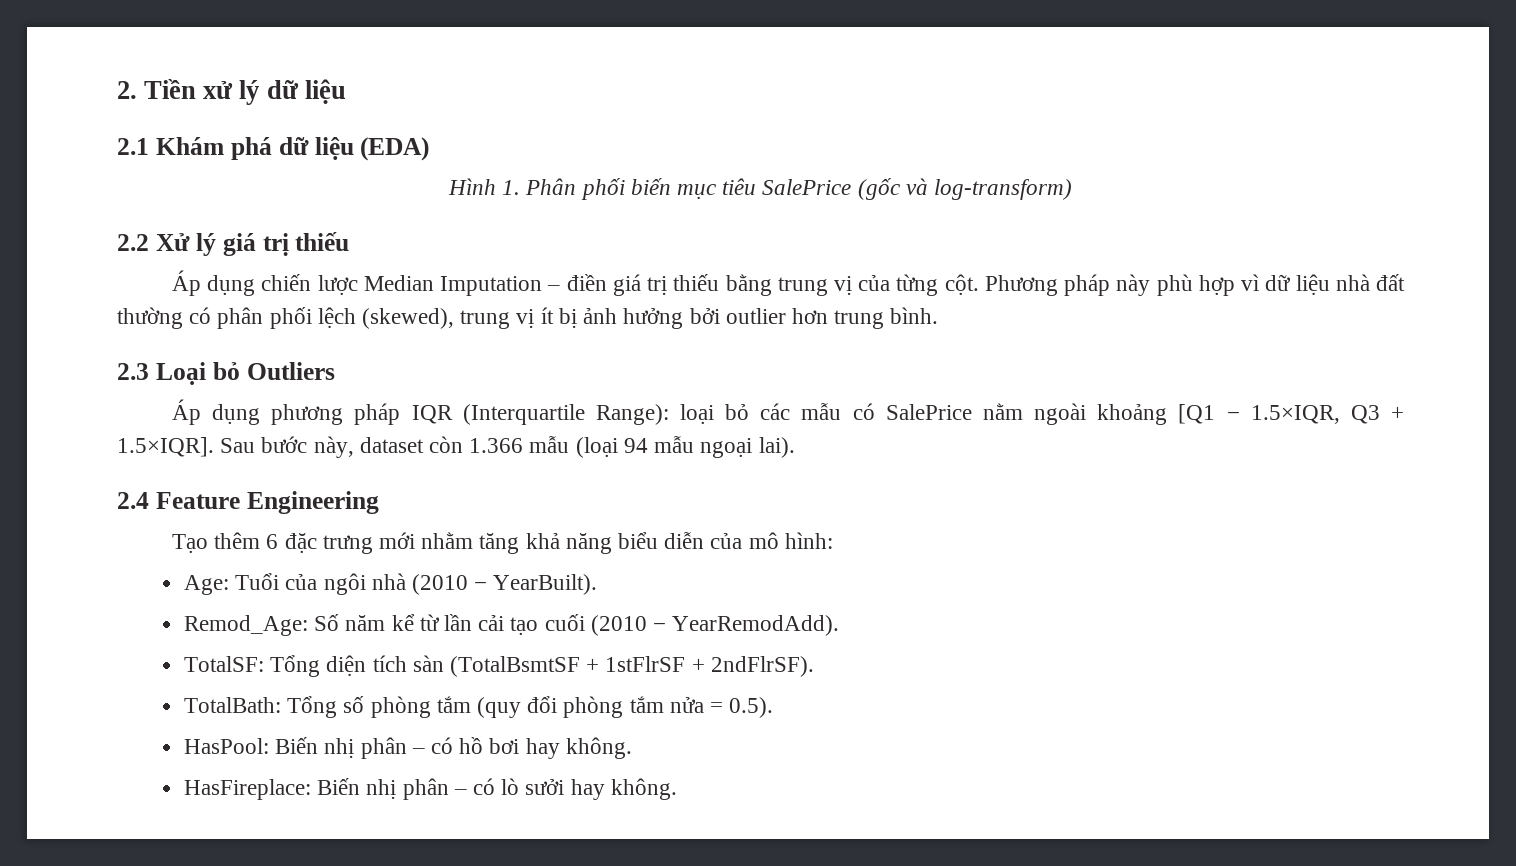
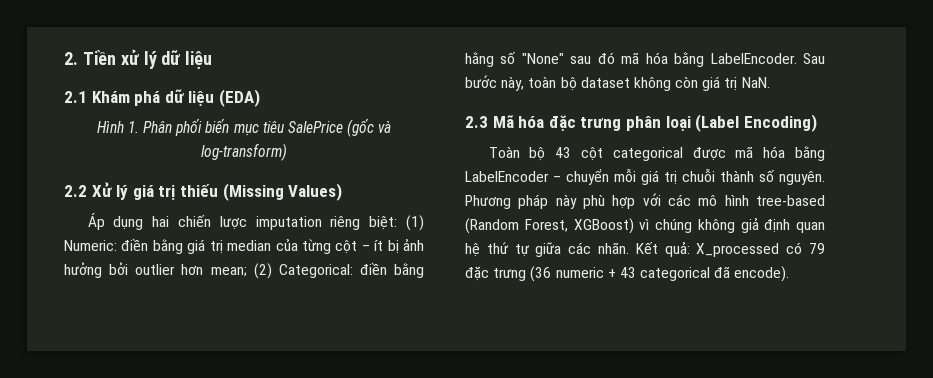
- 2.2 Xử lý giá trị thiếu
- Áp dụng chiến lược Median Imputation – điền giá trị thiếu bằng trung vị của từng cột. Phương pháp này phù hợp vì dữ liệu nhà đất thường có phân phối lệch (skewed), trung vị ít bị ảnh hưởng bởi outlier hơn trung bình.
- 2.3 Loại bỏ Outliers
- Áp dụng phương pháp IQR (Interquartile Range): loại bỏ các mẫu có SalePrice nằm ngoài khoảng [Q1 − 1.5×IQR, Q3 + 1.5×IQR]. Sau bước này, dataset còn 1.366 mẫu (loại 94 mẫu ngoại lai).
- 2.4 Feature Engineering
- Tạo thêm 6 đặc trưng mới nhằm tăng khả năng biểu diễn của mô hình:
- Age: Tuổi của ngôi nhà (2010 − YearBuilt).
- Remod_Age: Số năm kể từ lần cải tạo cuối (2010 − YearRemodAdd).
- TotalSF: Tổng diện tích sàn (TotalBsmtSF + 1stFlrSF + 2ndFlrSF).
- TotalBath: Tổng số phòng tắm (quy đổi phòng tắm nửa = 0.5).
- HasPool: Biến nhị phân – có hồ bơi hay không.
- HasFireplace: Biến nhị phân – có lò sưởi hay không.
+ 2.2 Xử lý giá trị thiếu (Missing Values)
+ Áp dụng hai chiến lược imputation riêng biệt: (1) Numeric: điền bằng giá trị median của từng cột – ít bị ảnh hưởng bởi outlier hơn mean; (2) Categorical: điền bằng hằng số "None" sau đó mã hóa bằng LabelEncoder. Sau bước này, toàn bộ dataset không còn giá trị NaN.
+ 2.3 Mã hóa đặc trưng phân loại (Label Encoding)
+ Toàn bộ 43 cột categorical được mã hóa bằng LabelEncoder – chuyển mỗi giá trị chuỗi thành số nguyên. Phương pháp này phù hợp với các mô hình tree-based (Random Forest, XGBoost) vì chúng không giả định quan hệ thứ tự giữa các nhãn. Kết quả: X_processed có 79 đặc trưng (36 numeric + 43 categorical đã encode).

